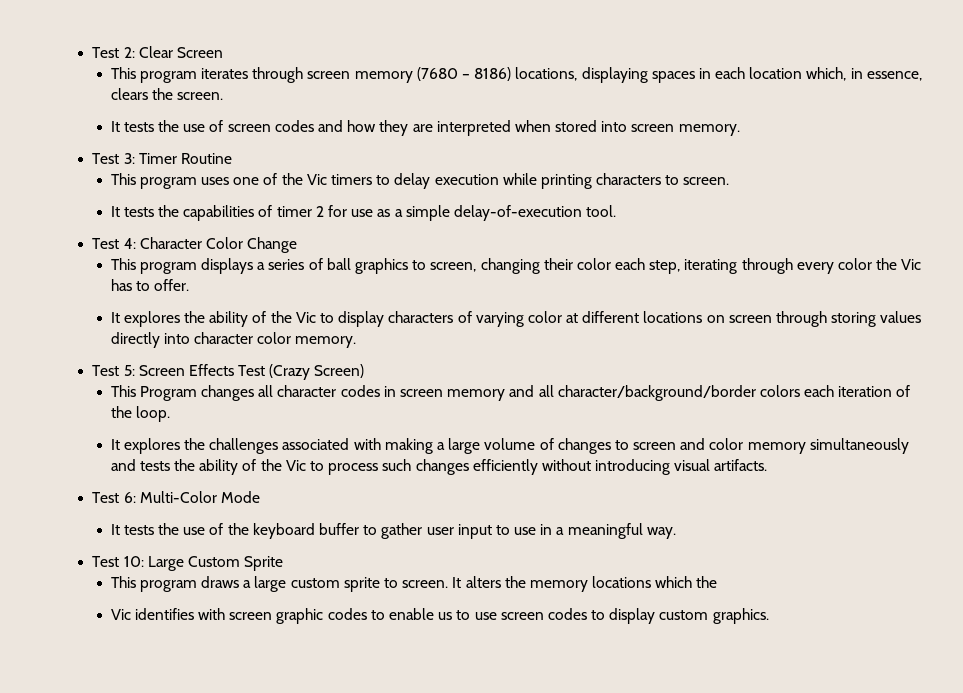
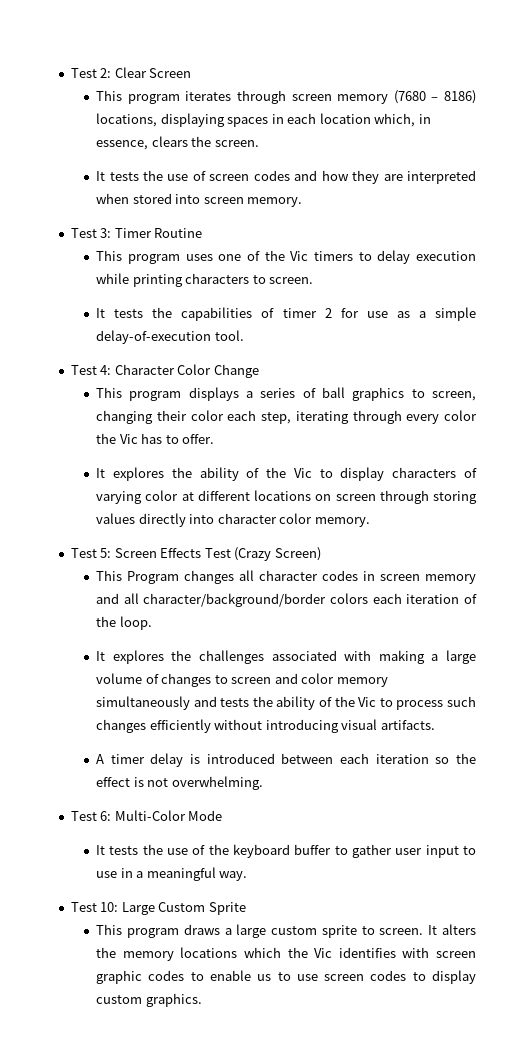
+ A timer delay is introduced between each iteration so the effect is not overwhelming.
- It alters the memory locations which the
- Vic identifies with screen graphic codes to enable us to use screen codes to display custom graphics.
+ It alters the memory locations which the Vic identifies with screen graphic codes to enable us to use screen codes to display custom graphics.

